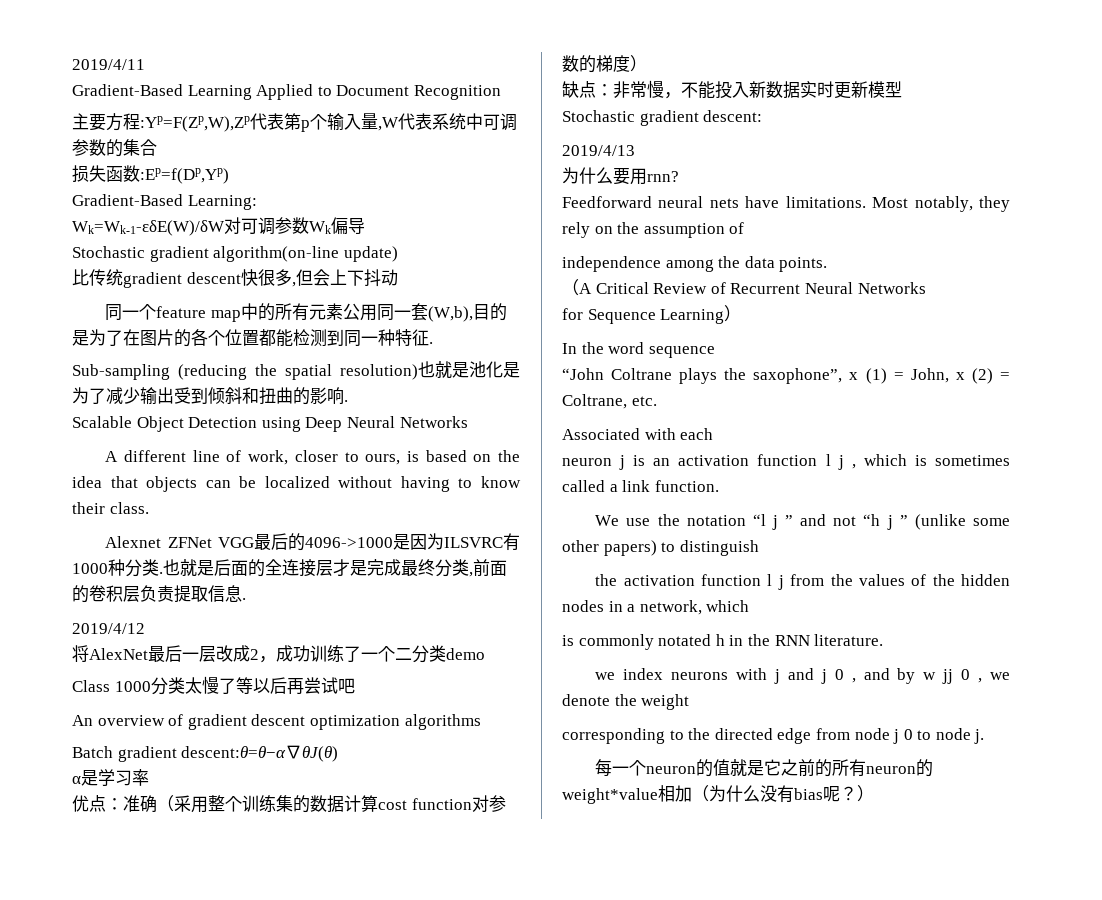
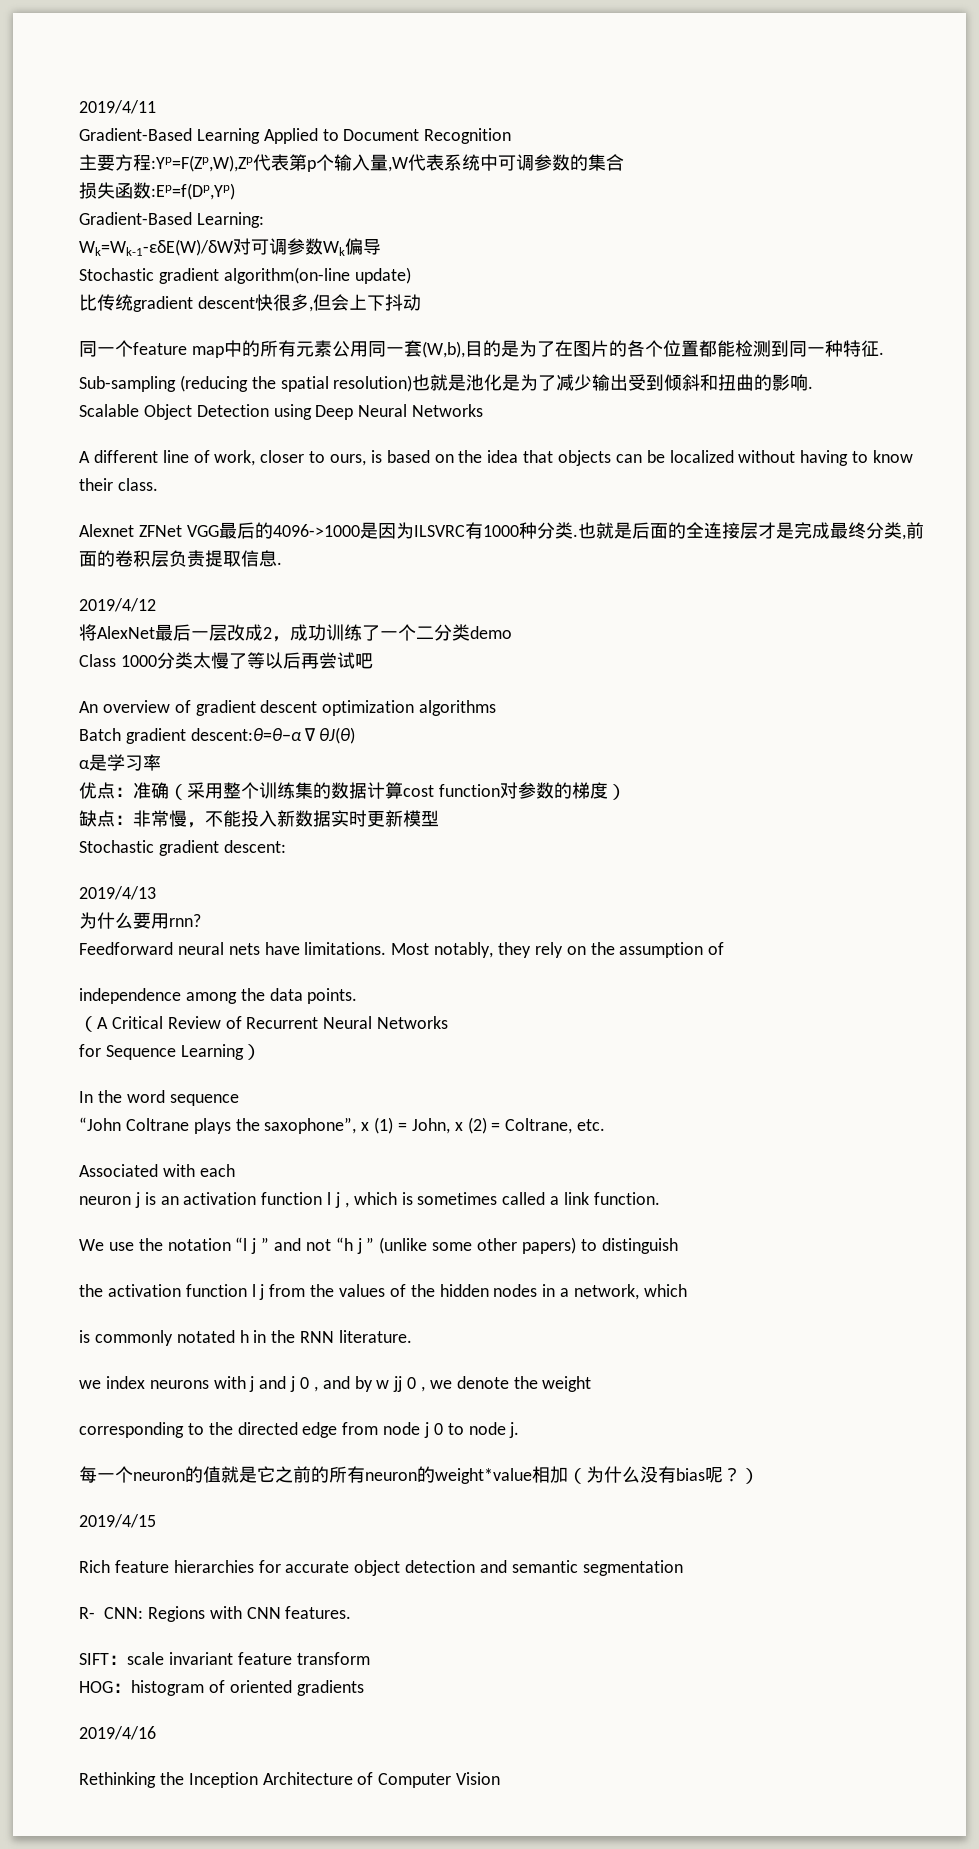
+ 2019/4/15
+ Rich feature hierarchies for accurate object detection and semantic segmentation
+ R- CNN: Regions with CNN features.
+ SIFT：scale invariant feature transform
+ HOG：histogram of oriented gradients
+ 2019/4/16
+ Rethinking the Inception Architecture of Computer Vision

